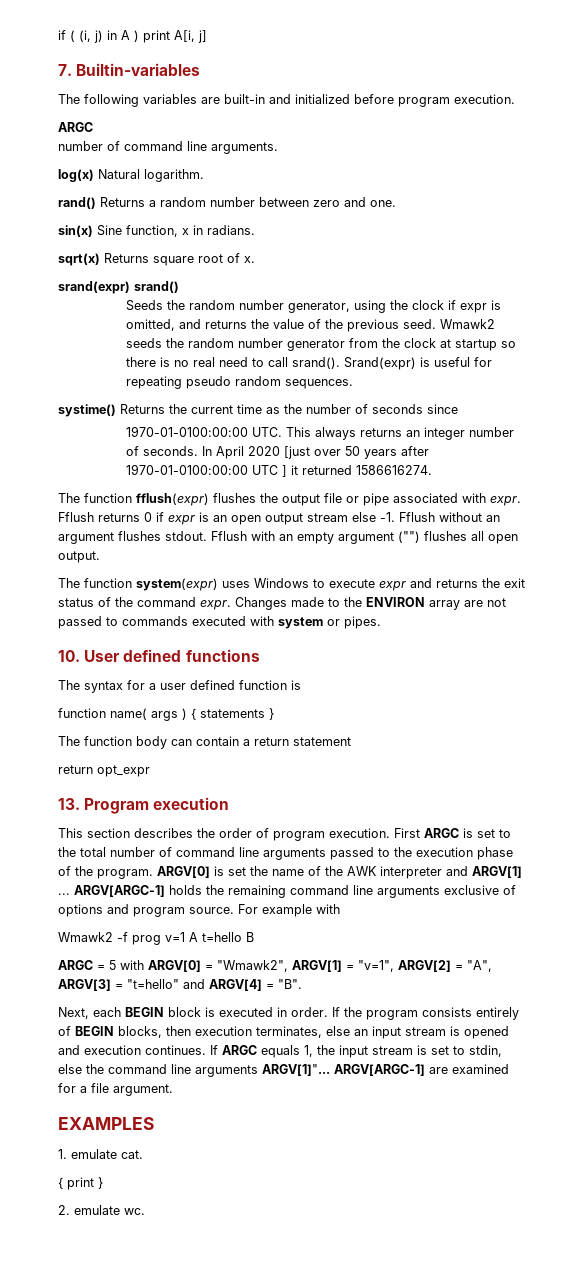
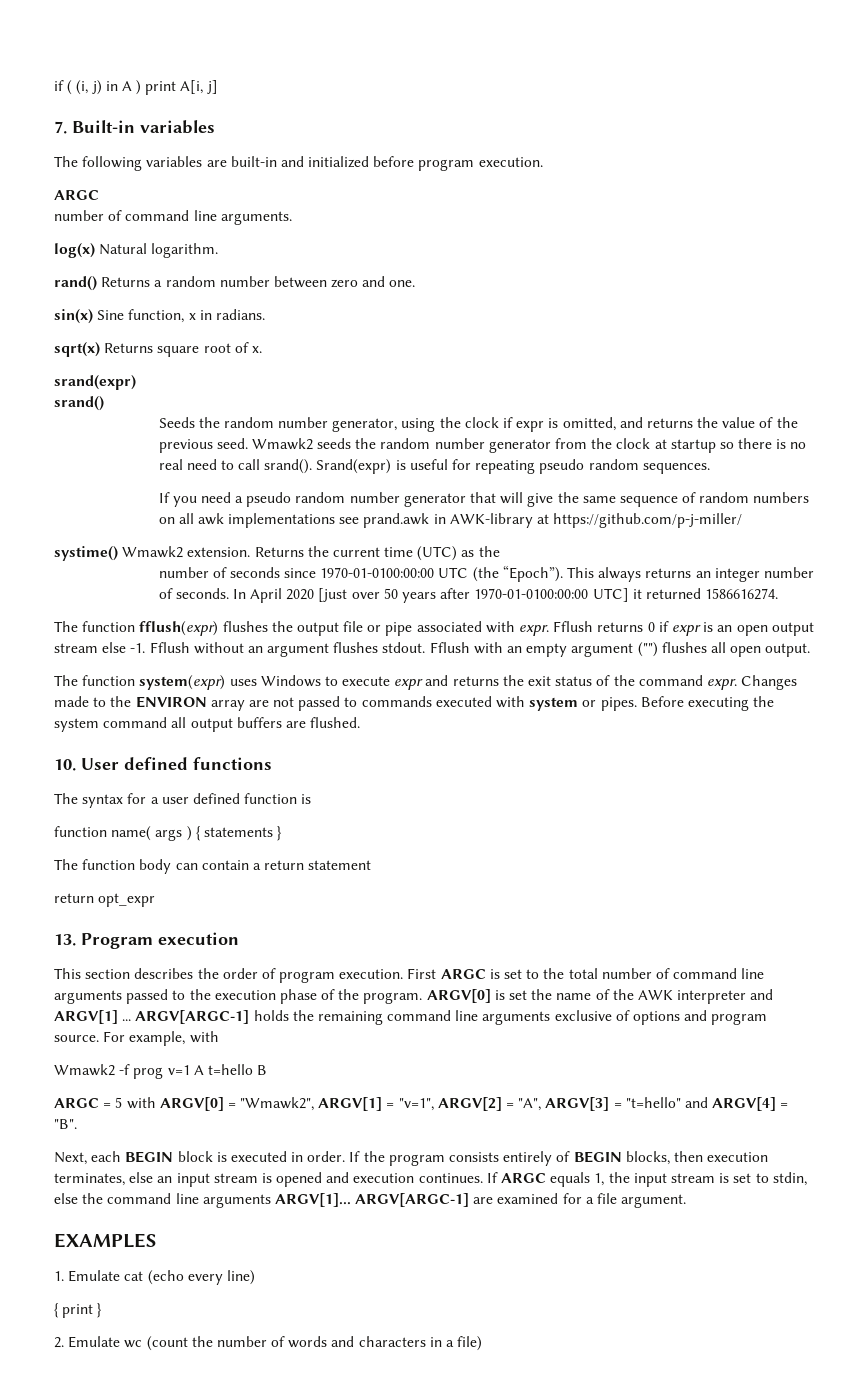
- 7. Builtin-variables
+ 7. Built-in variables
- srand(expr) srand()
+ srand(expr)
+ srand()
+ If you need a pseudo random number generator that will give the same sequence of random numbers on all awk implementations see prand.awk in AWK-library at https://github.com/p-j-miller/
- systime() Returns the current time as the number of seconds since
- 1970-01-0100:00:00 UTC. This always returns an integer number of seconds.
+ systime() Wmawk2 extension. Returns the current time (UTC) as the
+ number of seconds since 1970-01-0100:00:00 UTC (the “Epoch”). This always returns an integer number of seconds.
- In April 2020 [just over 50 years after 1970-01-0100:00:00 UTC ] it returned 1586616274.
+ In April 2020 [just over 50 years after 1970-01-0100:00:00 UTC] it returned 1586616274.
+ Before executing the system command all output buffers are flushed.
- For example with
+ For example, with
- If ARGC equals 1, the input stream is set to stdin, else the command line arguments ARGV[1]"...
+ If ARGC equals 1, the input stream is set to stdin, else the command line arguments ARGV[1]...
- 1. emulate cat.
+ 1. Emulate cat (echo every line)
- 2. emulate wc.
+ 2. Emulate wc (count the number of words and characters in a file)

